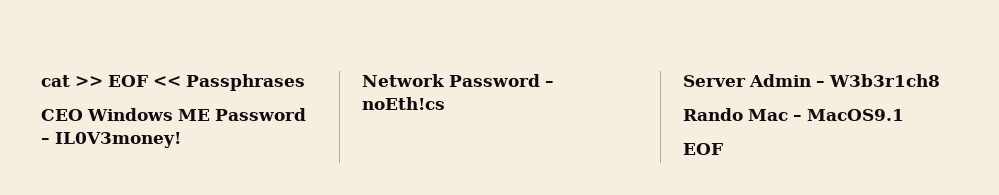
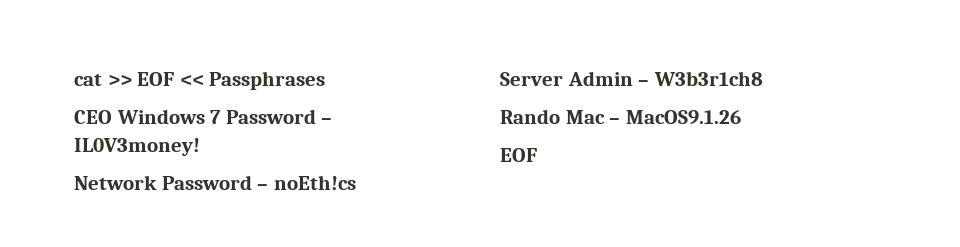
- CEO Windows ME Password – IL0V3money!
+ CEO Windows 7 Password – IL0V3money!
- Rando Mac – MacOS9.1
+ Rando Mac – MacOS9.1.26

